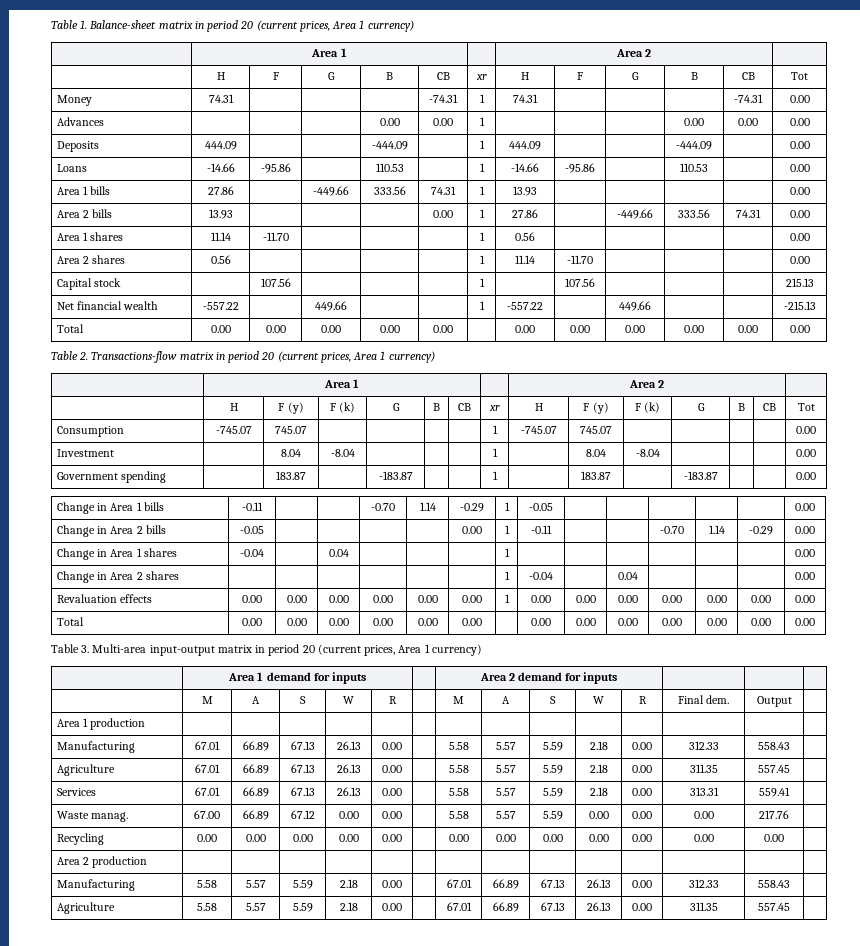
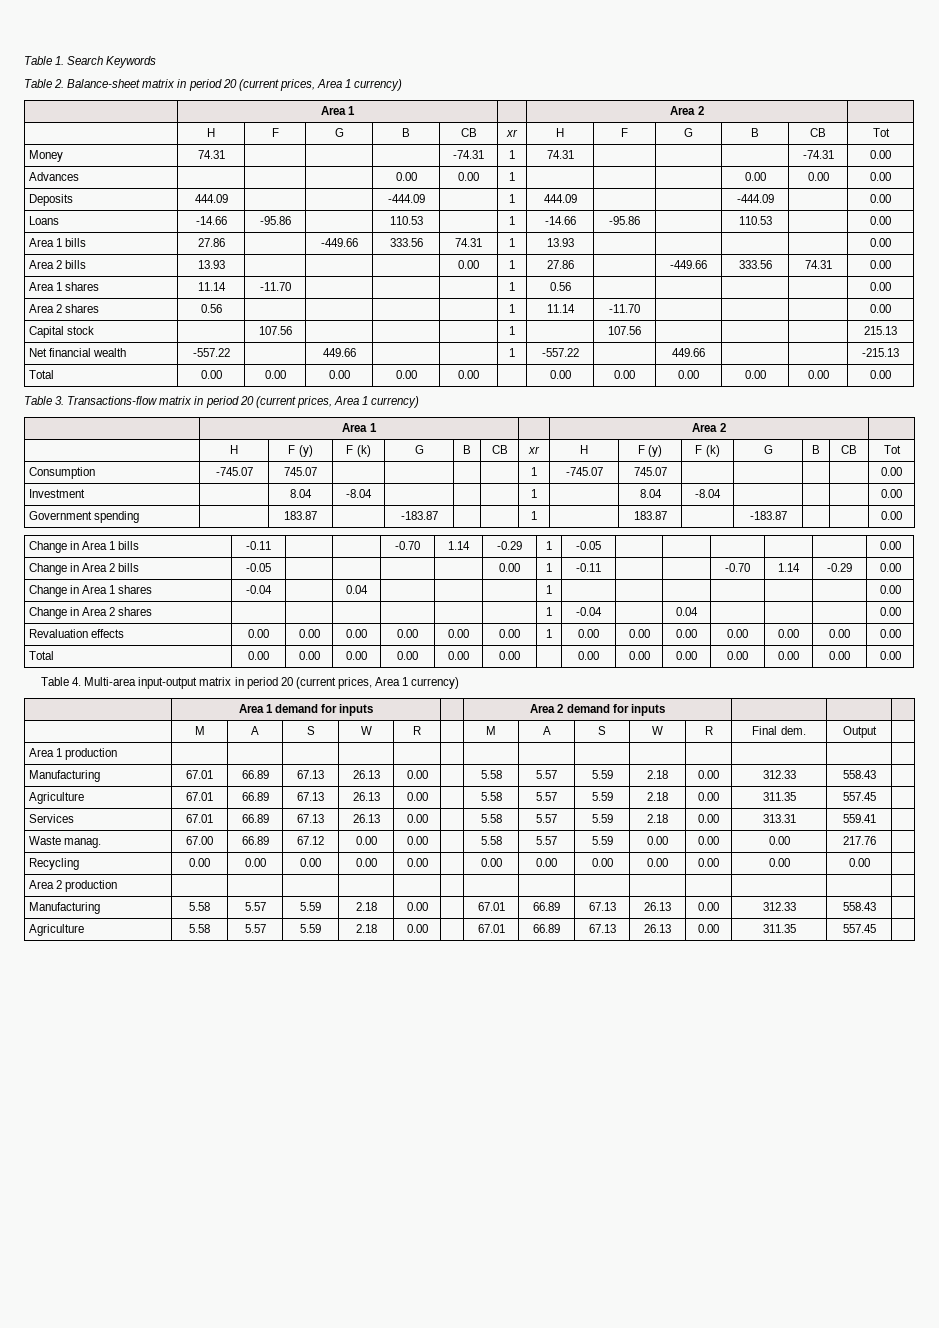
- Table 1. Balance-sheet matrix in period 20 (current prices, Area 1 currency)
+ Table 1. Search Keywords
+ Table 2. Balance-sheet matrix in period 20 (current prices, Area 1 currency)
- Table 2. Transactions-flow matrix in period 20 (current prices, Area 1 currency)
+ Table 3. Transactions-flow matrix in period 20 (current prices, Area 1 currency)
- Table 3. Multi-area input-output matrix in period 20 (current prices, Area 1 currency)
+ Table 4. Multi-area input-output matrix in period 20 (current prices, Area 1 currency)

